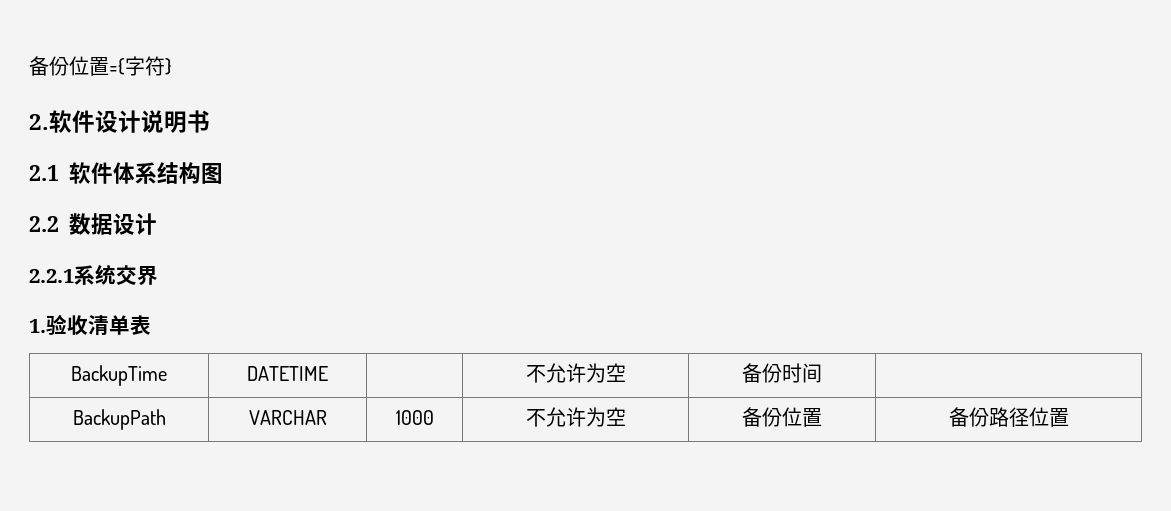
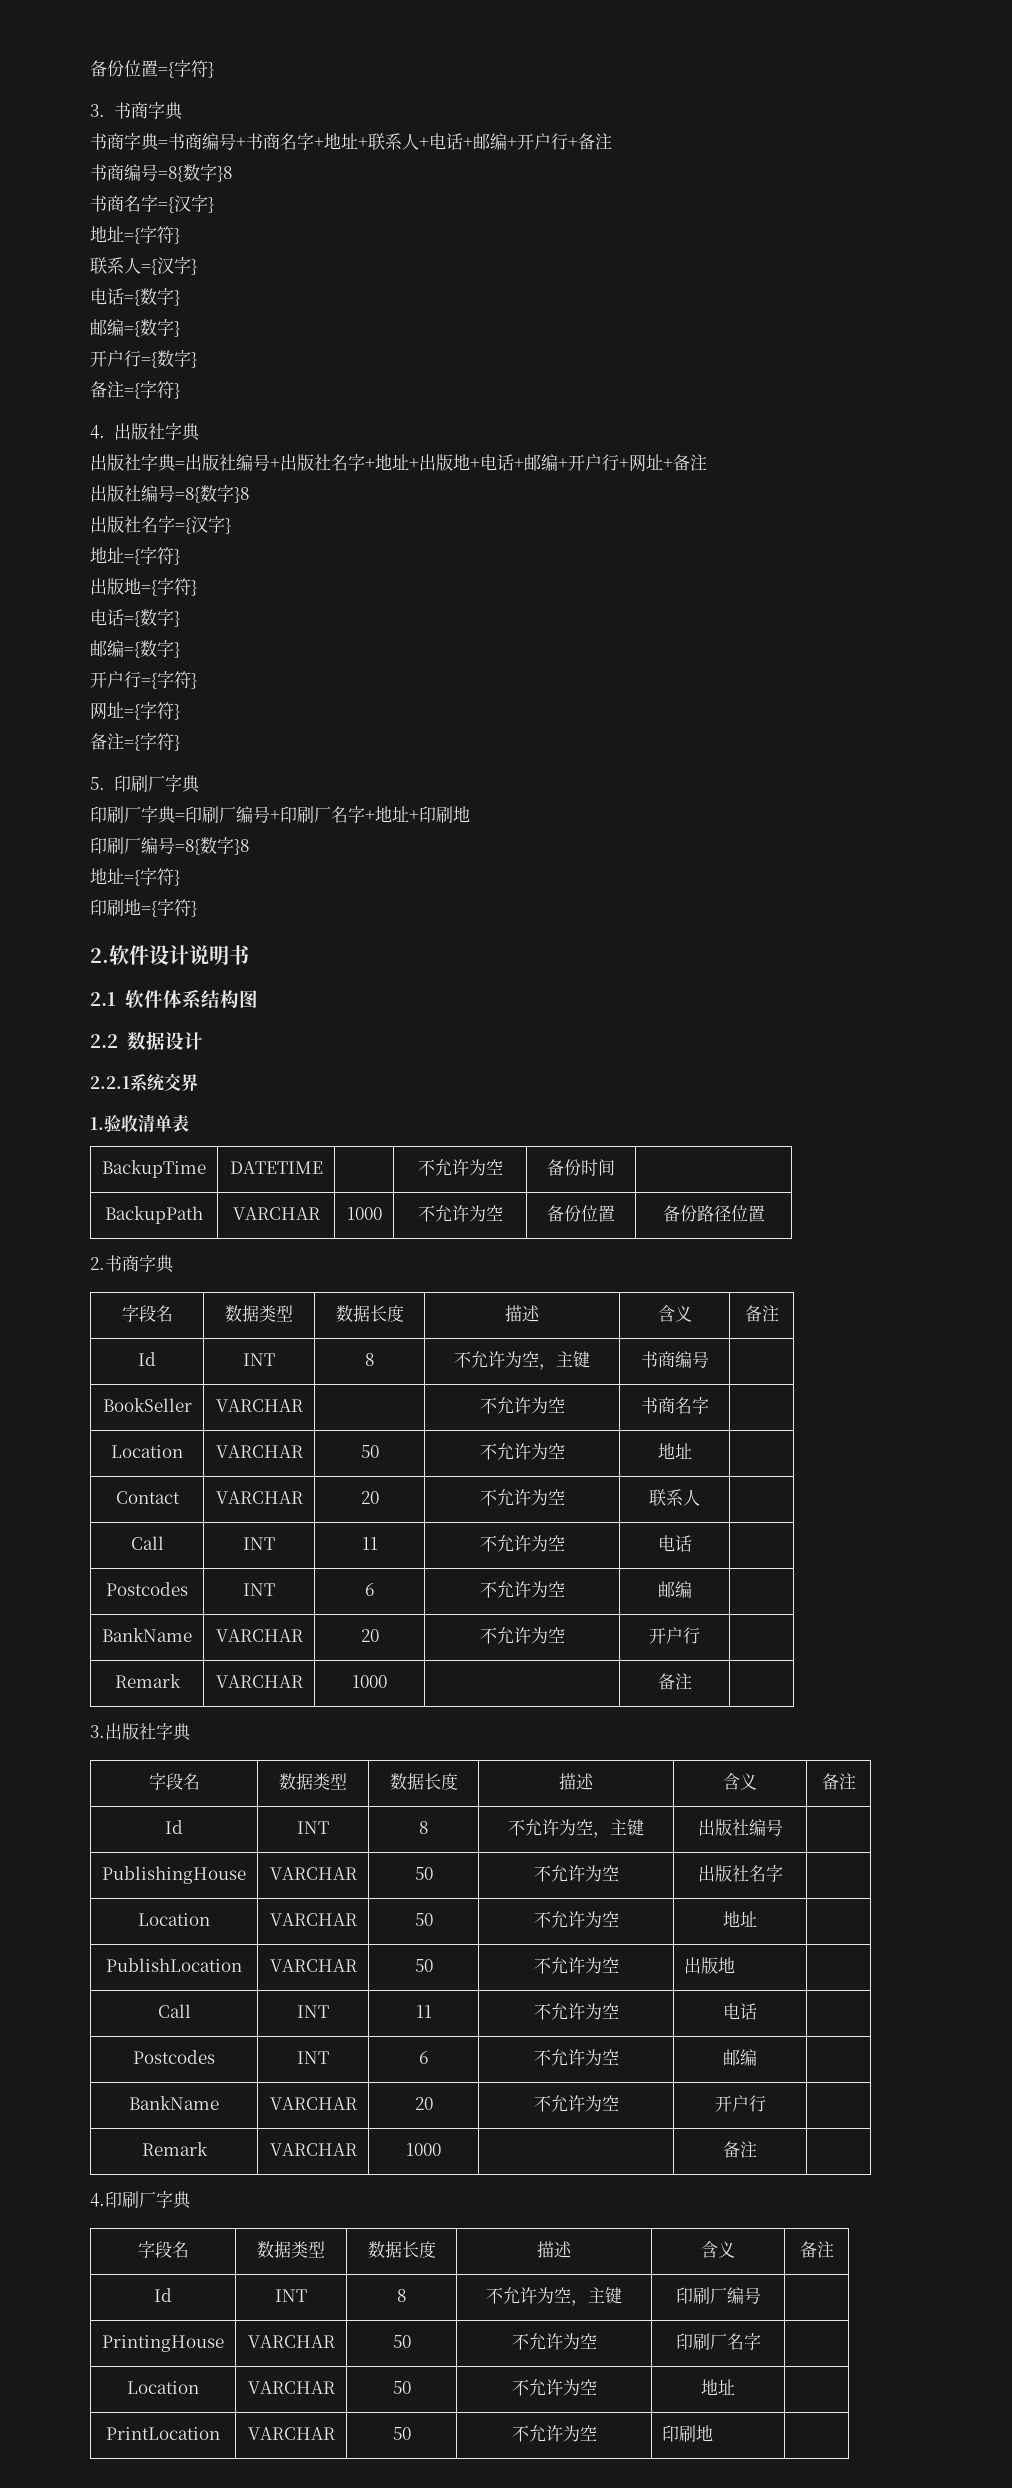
+ 3.书商字典
+ 书商字典=书商编号+书商名字+地址+联系人+电话+邮编+开户行+备注
+ 书商编号=8{数字}8
+ 书商名字={汉字}
+ 地址={字符}
+ 联系人={汉字}
+ 电话={数字}
+ 邮编={数字}
+ 开户行={数字}
+ 备注={字符}
+ 4.出版社字典
+ 出版社字典=出版社编号+出版社名字+地址+出版地+电话+邮编+开户行+网址+备注
+ 出版社编号=8{数字}8
+ 出版社名字={汉字}
+ 地址={字符}
+ 出版地={字符}
+ 电话={数字}
+ 邮编={数字}
+ 开户行={字符}
+ 网址={字符}
+ 备注={字符}
+ 5.印刷厂字典
+ 印刷厂字典=印刷厂编号+印刷厂名字+地址+印刷地
+ 印刷厂编号=8{数字}8
+ 地址={字符}
+ 印刷地={字符}
+ 2.书商字典
+ 字段名 | 数据类型 | 数据长度 | 描述 | 含义 | 备注
+ Id | INT | 8 | 不允许为空，主键 | 书商编号 |
+ BookSeller | VARCHAR | | 不允许为空 | 书商名字 |
+ Location | VARCHAR | 50 | 不允许为空 | 地址 |
+ Contact | VARCHAR | 20 | 不允许为空 | 联系人 |
+ Call | INT | 11 | 不允许为空 | 电话 |
+ Postcodes | INT | 6 | 不允许为空 | 邮编 |
+ BankName | VARCHAR | 20 | 不允许为空 | 开户行 |
+ Remark | VARCHAR | 1000 | | 备注 |
+ 3.出版社字典
+ 字段名 | 数据类型 | 数据长度 | 描述 | 含义 | 备注
+ Id | INT | 8 | 不允许为空，主键 | 出版社编号 |
+ PublishingHouse | VARCHAR | 50 | 不允许为空 | 出版社名字 |
+ Location | VARCHAR | 50 | 不允许为空 | 地址 |
+ PublishLocation | VARCHAR | 50 | 不允许为空 | 出版地 |
+ Call | INT | 11 | 不允许为空 | 电话 |
+ Postcodes | INT | 6 | 不允许为空 | 邮编 |
+ BankName | VARCHAR | 20 | 不允许为空 | 开户行 |
+ Remark | VARCHAR | 1000 | | 备注 |
+ 4.印刷厂字典
+ 字段名 | 数据类型 | 数据长度 | 描述 | 含义 | 备注
+ Id | INT | 8 | 不允许为空，主键 | 印刷厂编号 |
+ PrintingHouse | VARCHAR | 50 | 不允许为空 | 印刷厂名字 |
+ Location | VARCHAR | 50 | 不允许为空 | 地址 |
+ PrintLocation | VARCHAR | 50 | 不允许为空 | 印刷地 |

